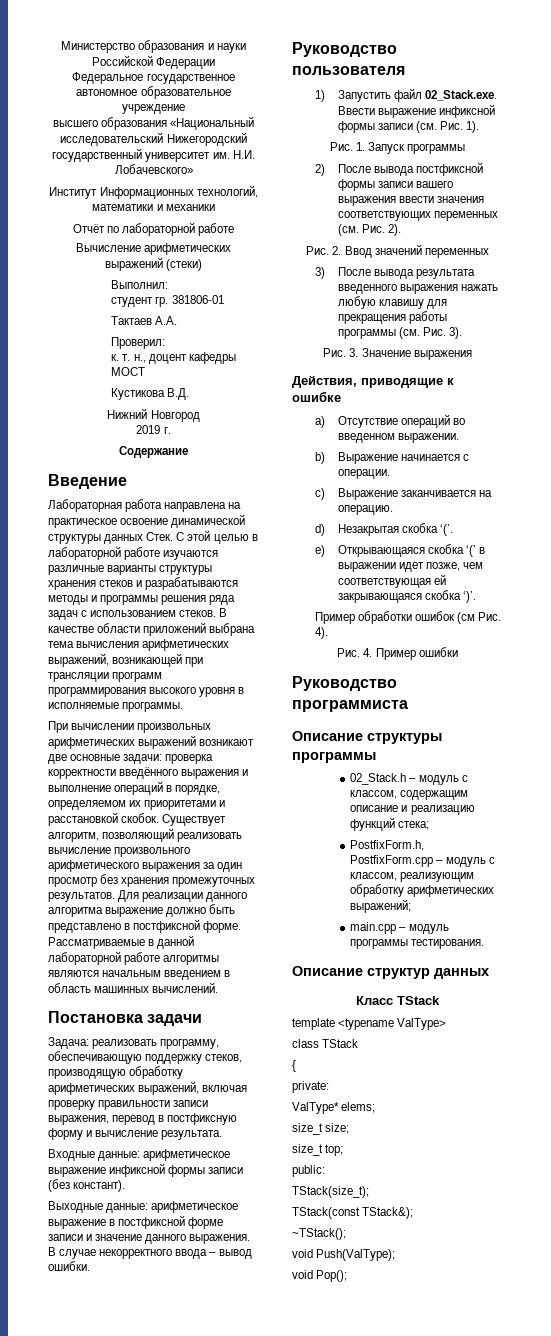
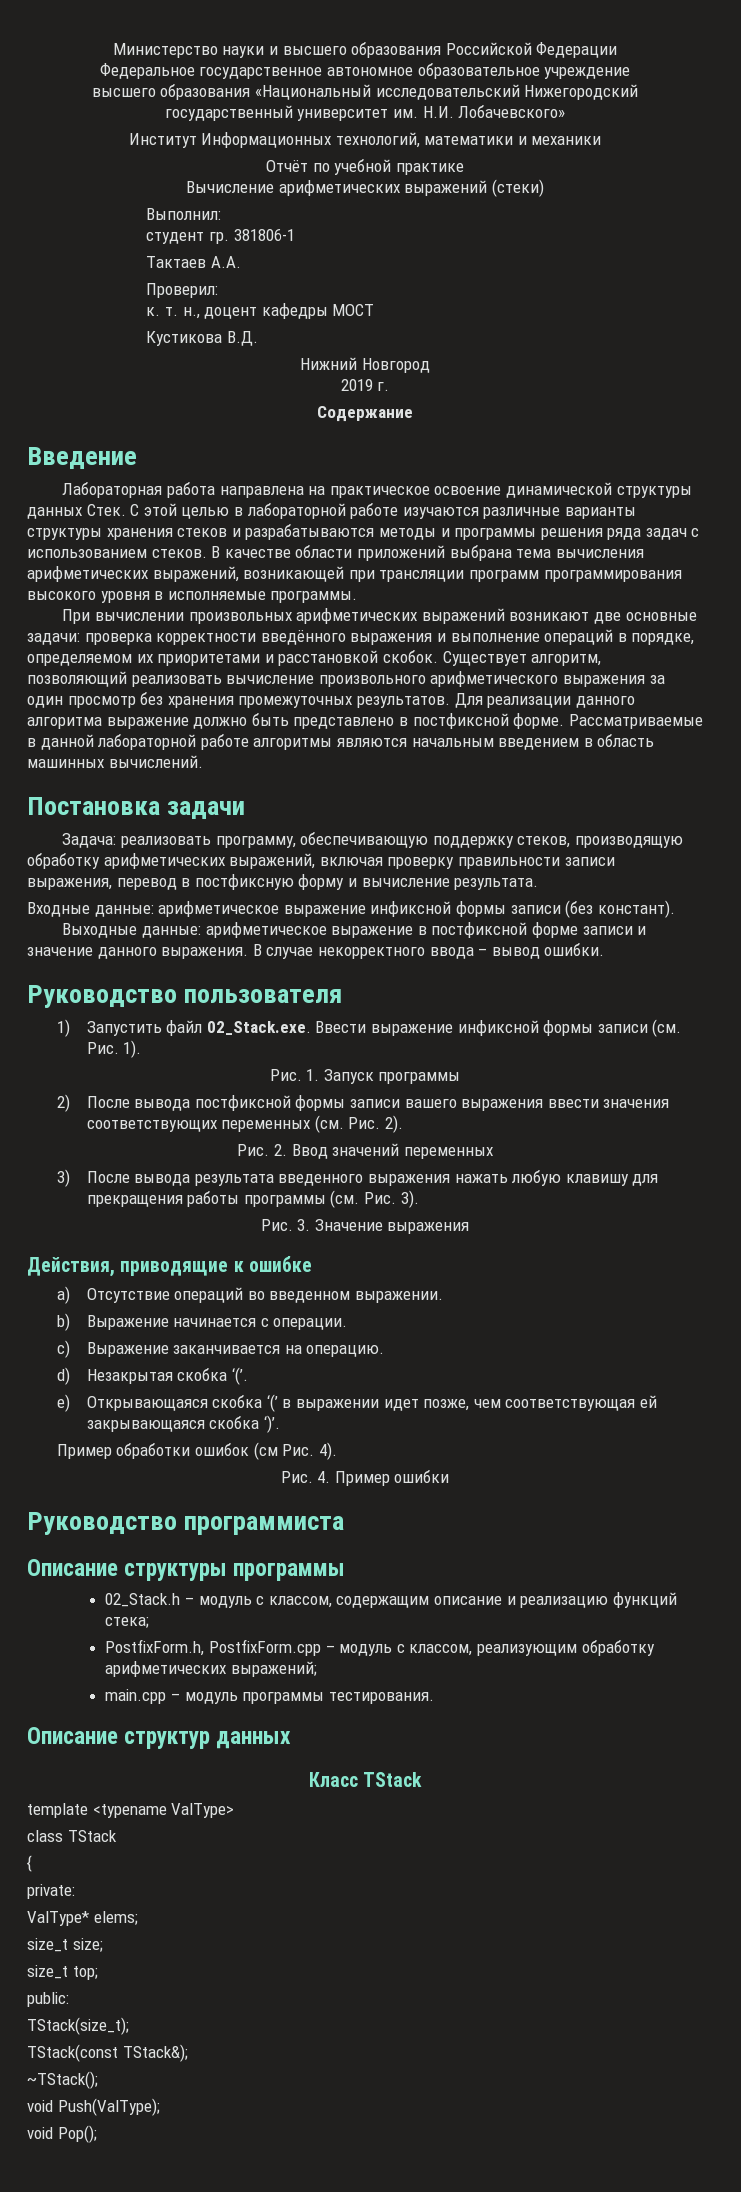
- Министерство образования и науки Российской Федерации
+ Министерство науки и высшего образования Российской Федерации
- Отчёт по лабораторной работе
+ Отчёт по учебной практике
- 381806-01
+ 381806-1

